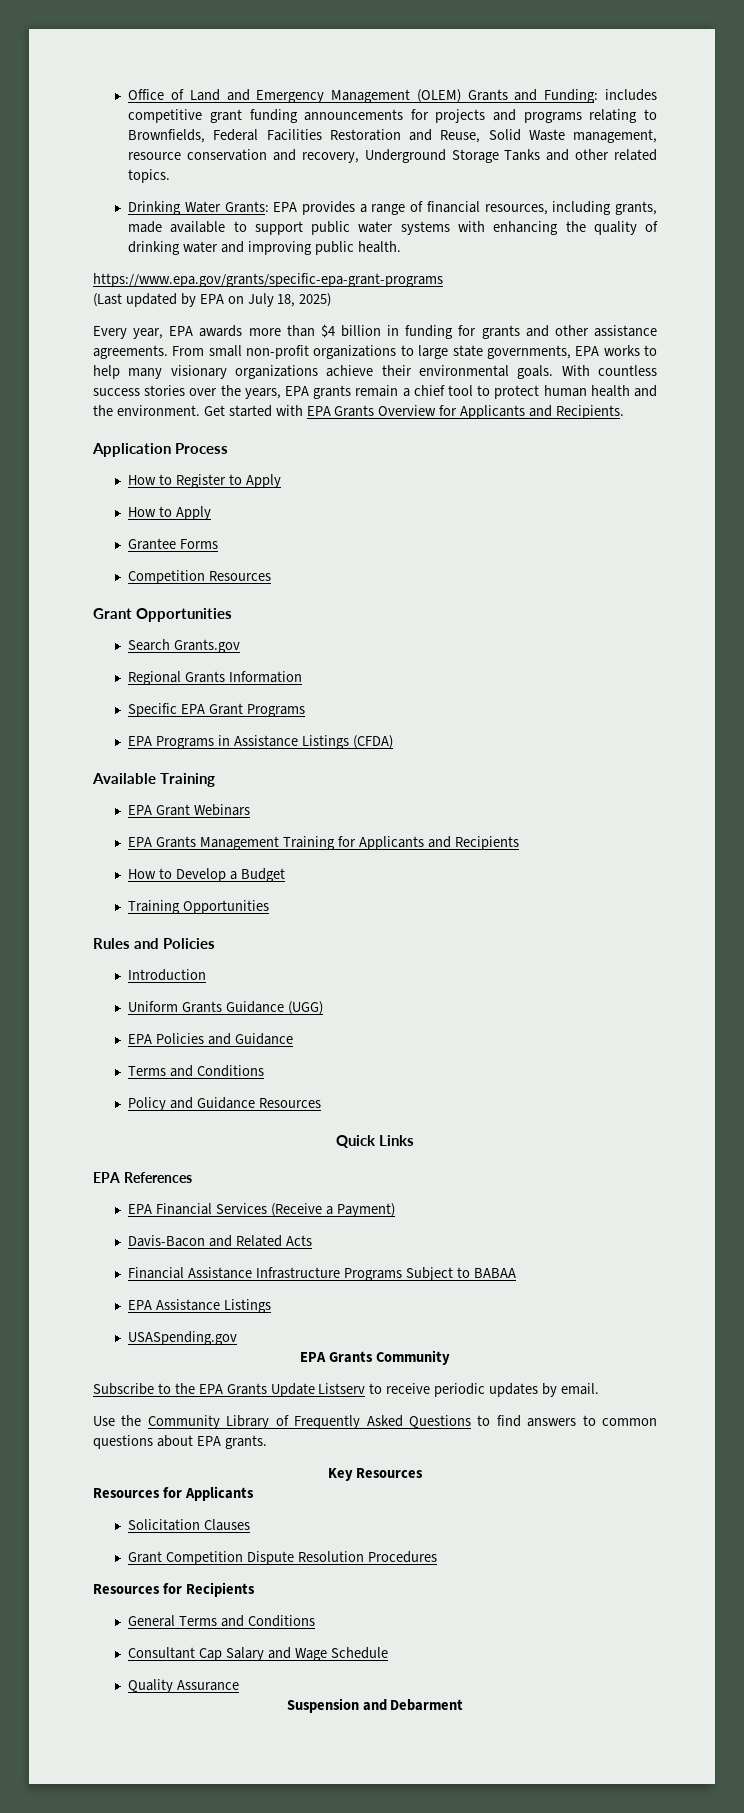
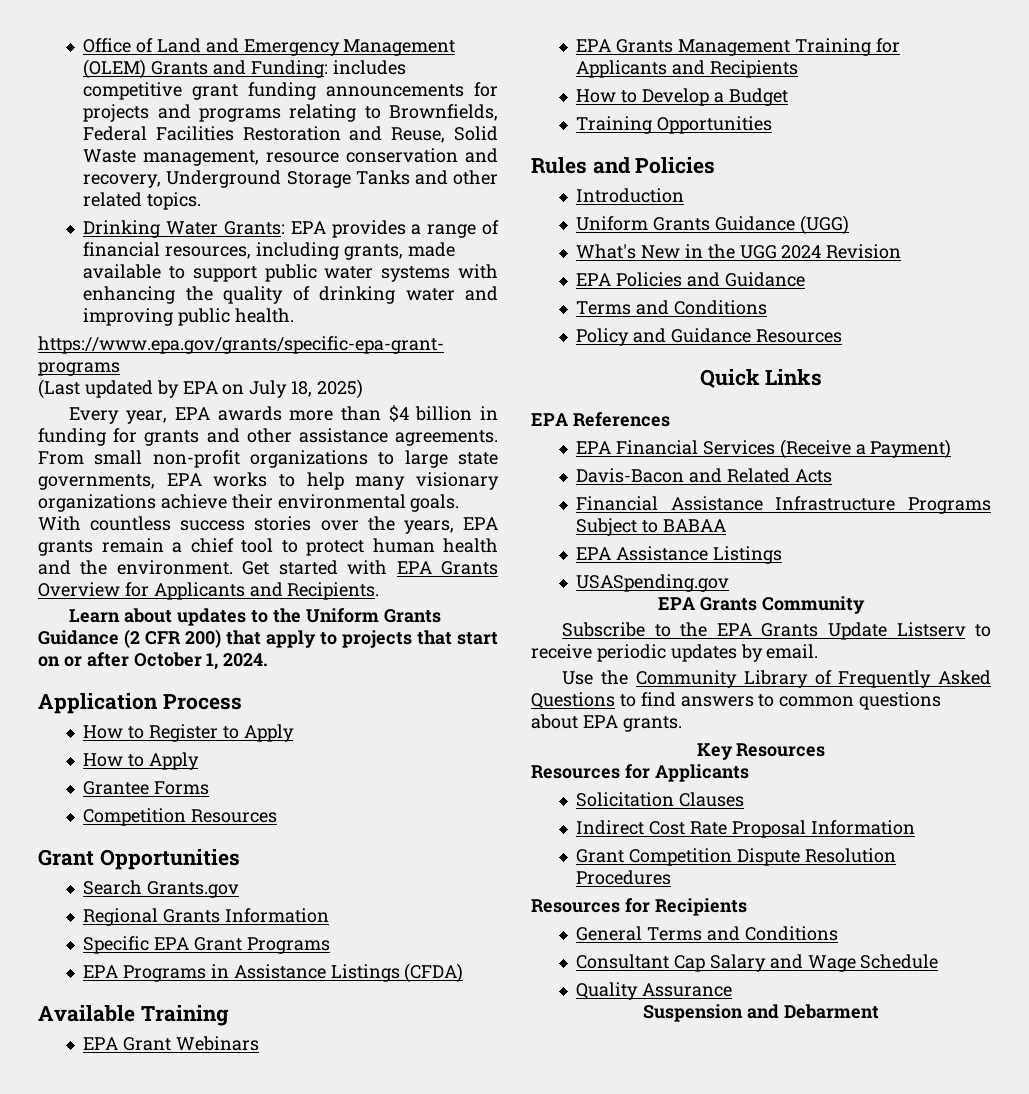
+ Learn about updates to the Uniform Grants Guidance (2 CFR 200) that apply to projects that start on or after October 1, 2024.
+ What's New in the UGG 2024 Revision
+ Indirect Cost Rate Proposal Information

